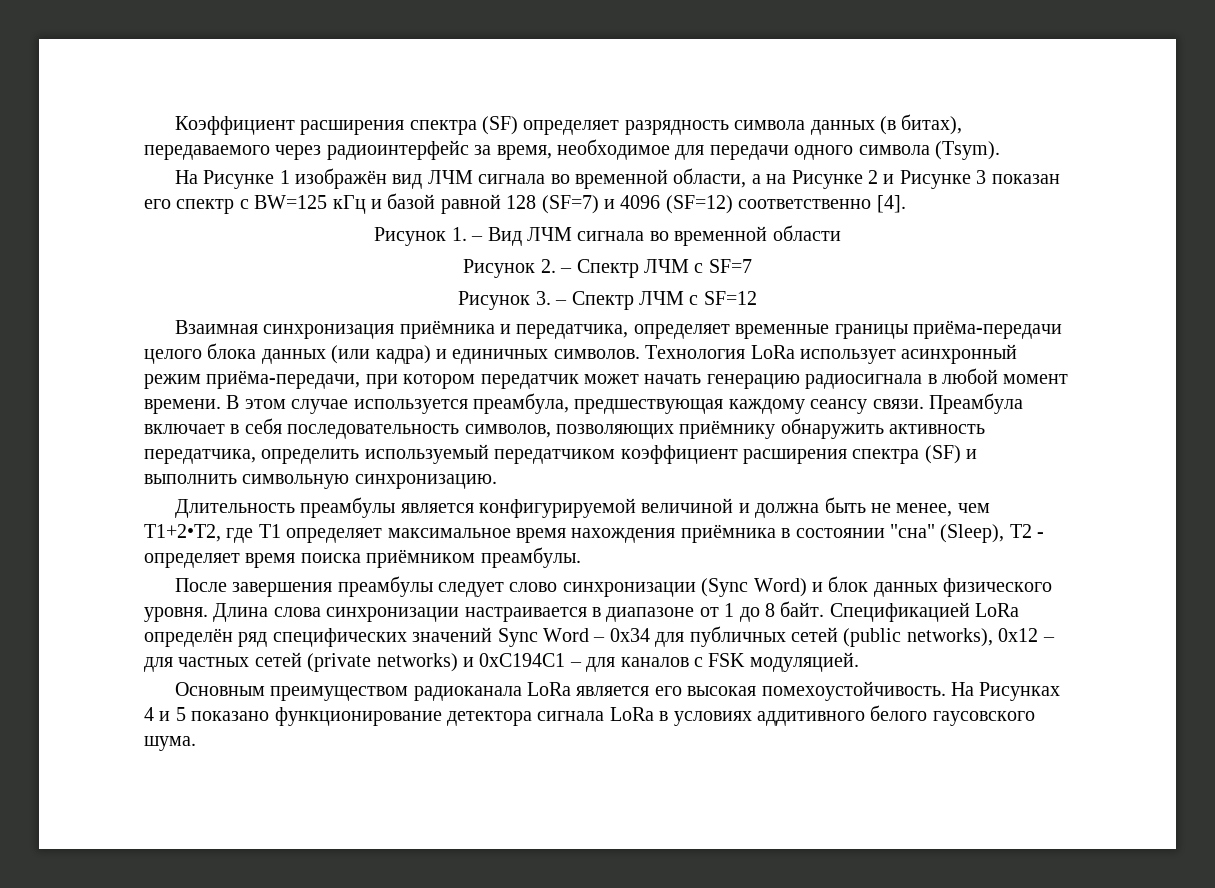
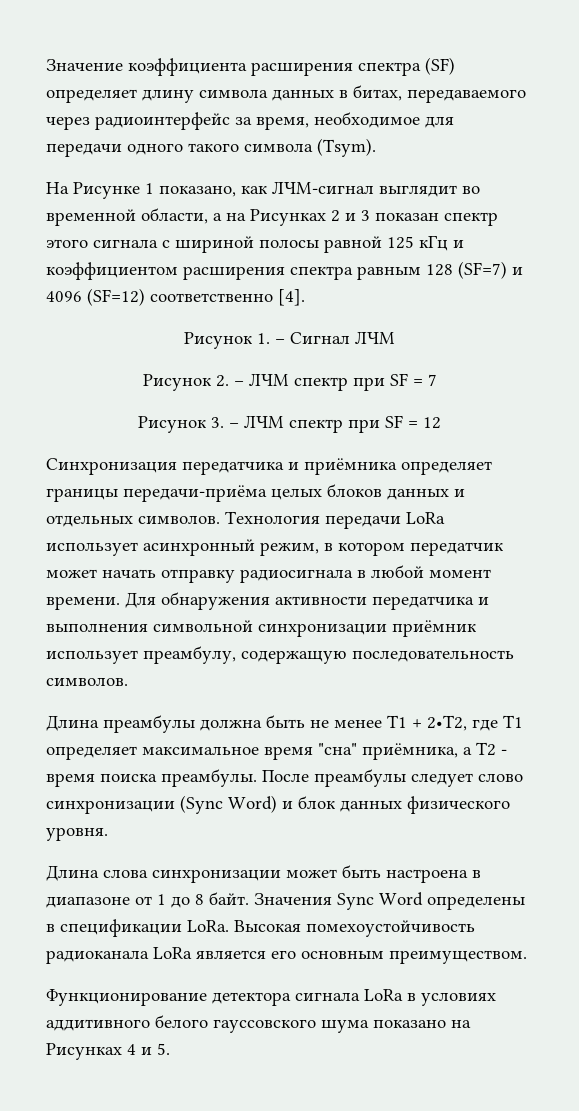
- Коэффициент расширения спектра (SF) определяет разрядность символа данных (в битах), передаваемого через радиоинтерфейс за время, необходимое для передачи одного символа (Tsym).
+ Значение коэффициента расширения спектра (SF) определяет длину символа данных в битах, передаваемого через радиоинтерфейс за время, необходимое для передачи одного такого символа (Tsym).
- На Рисунке 1 изображён вид ЛЧМ сигнала во временной области, а на Рисунке 2 и Рисунке 3 показан его спектр с BW=125 кГц и базой равной 128 (SF=7) и 4096 (SF=12) соответственно [4].
+ На Рисунке 1 показано, как ЛЧМ-сигнал выглядит во временной области, а на Рисунках 2 и 3 показан спектр этого сигнала с шириной полосы равной 125 кГц и коэффициентом расширения спектра равным 128 (SF=7) и 4096 (SF=12) соответственно [4].
- Рисунок 1. – Вид ЛЧМ сигнала во временной области
+ Рисунок 1. – Сигнал ЛЧМ
- Рисунок 2. – Спектр ЛЧМ с SF=7
- Рисунок 3. – Спектр ЛЧМ с SF=12
- Взаимная синхронизация приёмника и передатчика, определяет временные границы приёма-передачи целого блока данных (или кадра) и единичных символов.
+ Рисунок 2. – ЛЧМ спектр при SF = 7
+ Рисунок 3. – ЛЧМ спектр при SF = 12
+ Синхронизация передатчика и приёмника определяет границы передачи-приёма целых блоков данных и отдельных символов.
- Технология LoRa использует асинхронный режим приёма-передачи, при котором передатчик может начать генерацию радиосигнала в любой момент времени.
+ Технология передачи LoRa использует асинхронный режим, в котором передатчик может начать отправку радиосигнала в любой момент времени.
- В этом случае используется преамбула, предшествующая каждому сеансу связи. Преамбула включает в себя последовательность символов, позволяющих приёмнику обнаружить активность передатчика, определить используемый передатчиком коэффициент расширения спектра (SF) и выполнить символьную синхронизацию.
- Длительность преамбулы является конфигурируемой величиной и должна быть не менее, чем T1+2•T2, где T1 определяет максимальное время нахождения приёмника в состоянии "сна" (Sleep), T2 - определяет время поиска приёмником преамбулы.
- После завершения преамбулы следует слово синхронизации (Sync Word) и блок данных физического уровня. Длина слова синхронизации настраивается в диапазоне от 1 до 8 байт.
+ Для обнаружения активности передатчика и выполнения символьной синхронизации приёмник использует преамбулу, содержащую последовательность символов.
+ Длина преамбулы должна быть не менее T1 + 2•T2, где T1 определяет максимальное время "сна" приёмника, а T2 - время поиска преамбулы. После преамбулы следует слово синхронизации (Sync Word) и блок данных физического уровня.
+ Длина слова синхронизации может быть настроена в диапазоне от 1 до 8 байт.
- Спецификацией LoRa определён ряд специфических значений Sync Word – 0x34 для публичных сетей (public networks), 0x12 – для частных сетей (private networks) и 0xC194C1 – для каналов с FSK модуляцией.
- Основным преимуществом радиоканала LoRa является его высокая помехоустойчивость. На Рисунках 4 и 5 показано функционирование детектора сигнала LoRa в условиях аддитивного белого гаусовского шума.
+ Значения Sync Word определены в спецификации LoRa. Высокая помехоустойчивость радиоканала LoRa является его основным преимуществом.
+ Функционирование детектора сигнала LoRa в условиях аддитивного белого гауссовского шума показано на Рисунках 4 и 5.

